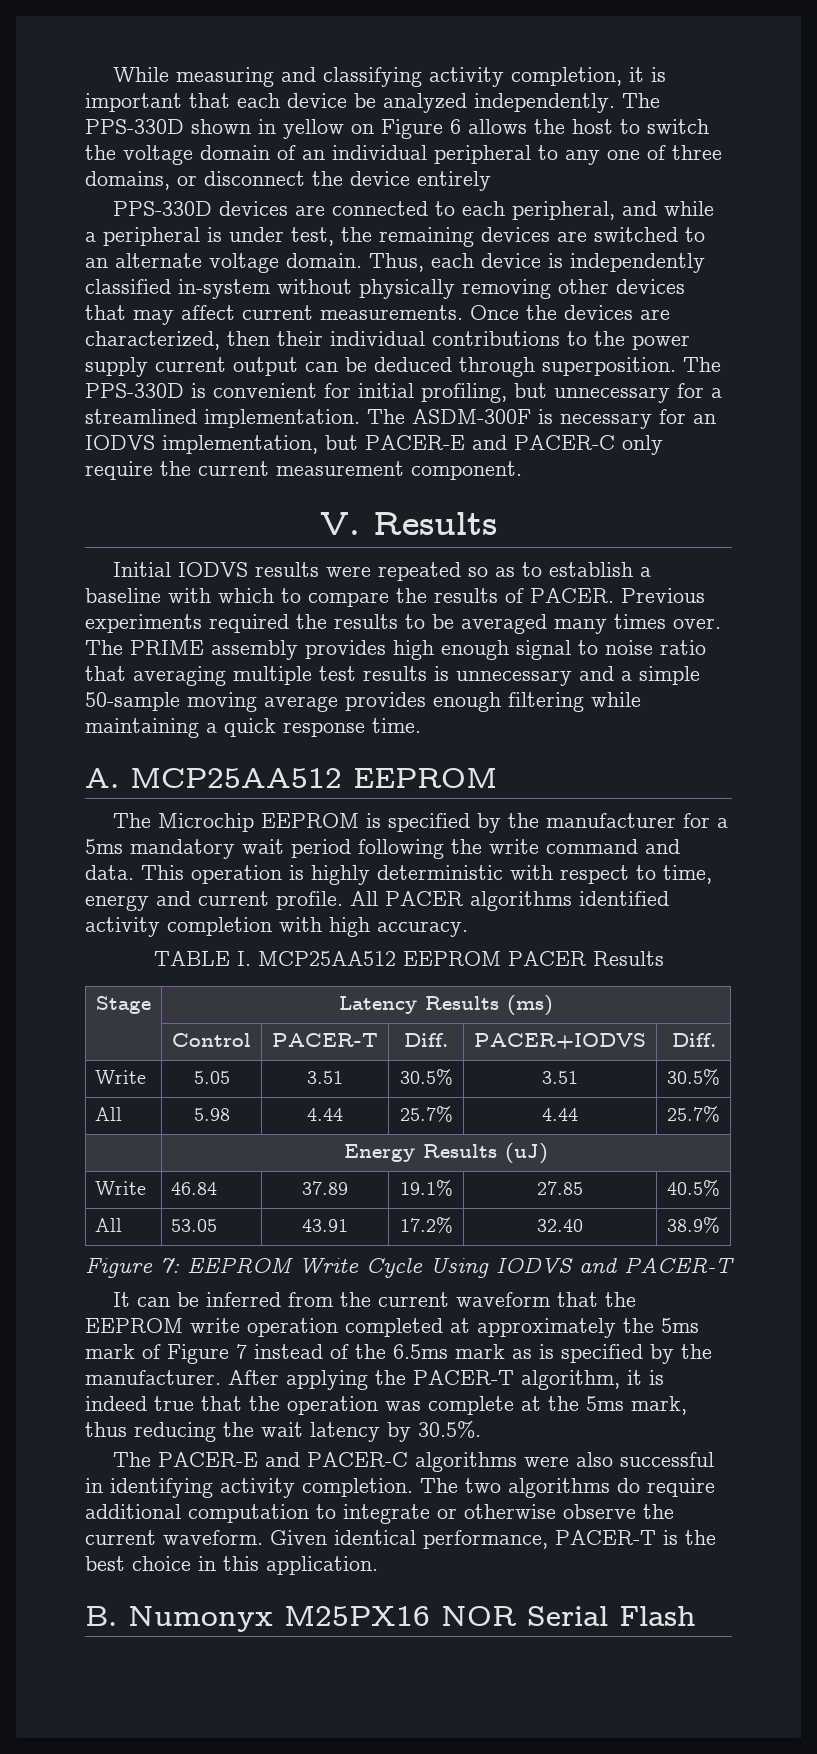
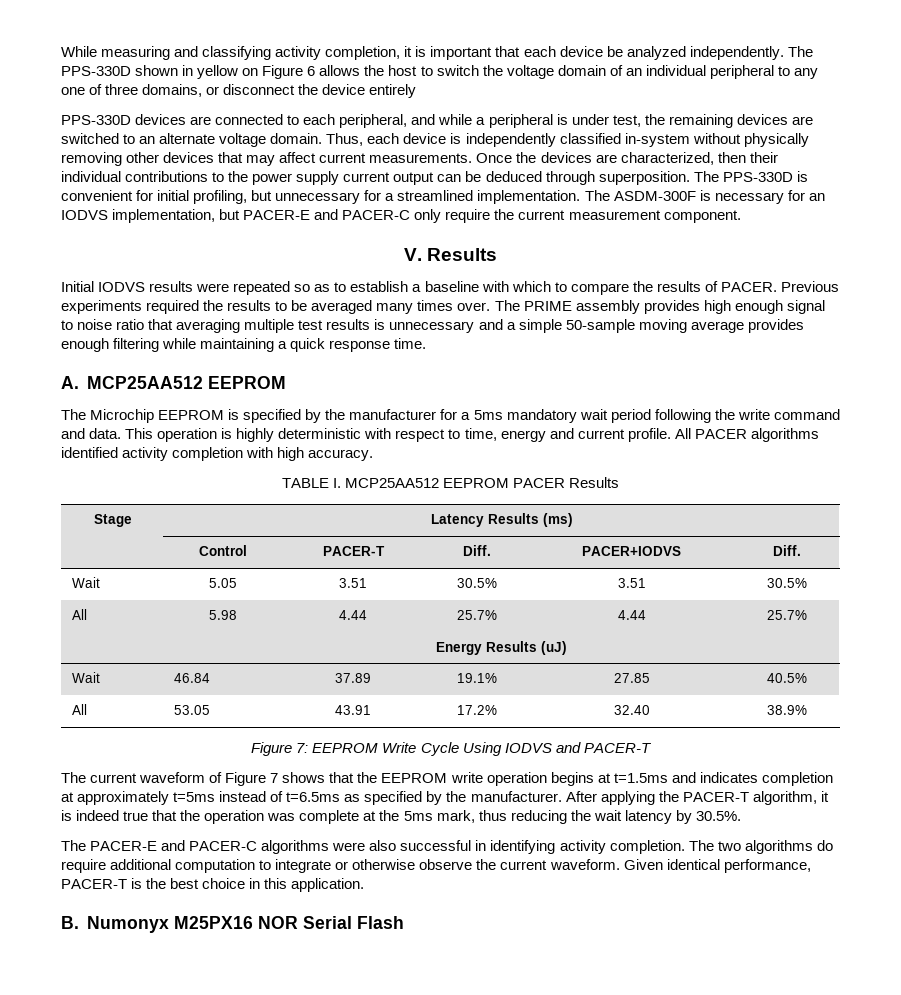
- Write | 5.05 | 3.51 | 30.5% | 3.51 | 30.5%
+ Wait | 5.05 | 3.51 | 30.5% | 3.51 | 30.5%
- Write | 46.84 | 37.89 | 19.1% | 27.85 | 40.5%
+ Wait | 46.84 | 37.89 | 19.1% | 27.85 | 40.5%
- It can be inferred from the current waveform that the EEPROM write operation completed at approximately the 5ms mark of Figure 7 instead of the 6.5ms mark as is specified by the manufacturer.
+ The current waveform of Figure 7 shows that the EEPROM write operation begins at t=1.5ms and indicates completion at approximately t=5ms instead of t=6.5ms as specified by the manufacturer.

